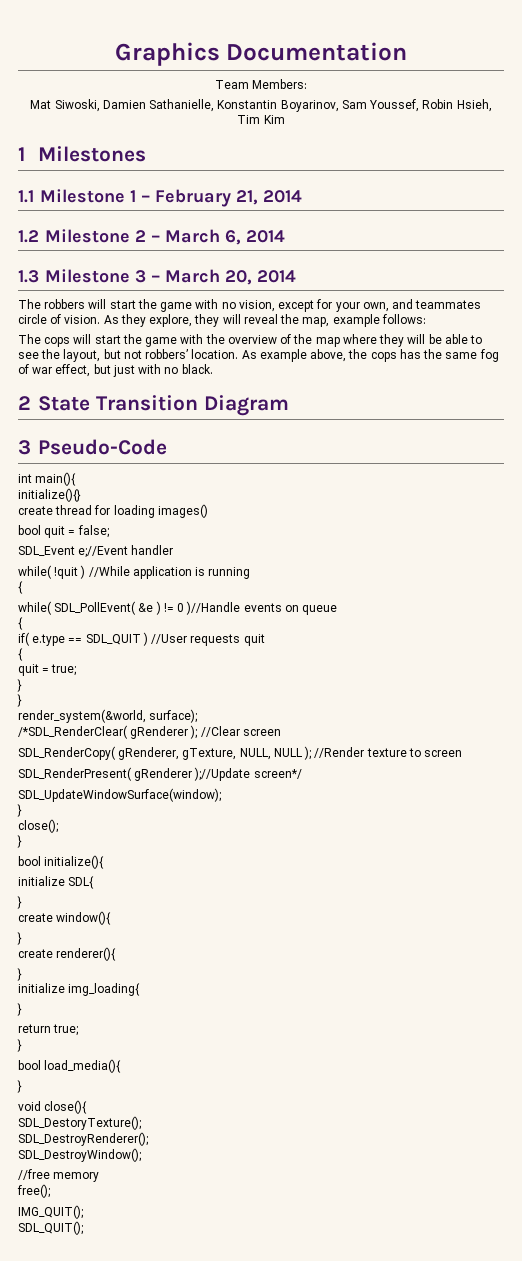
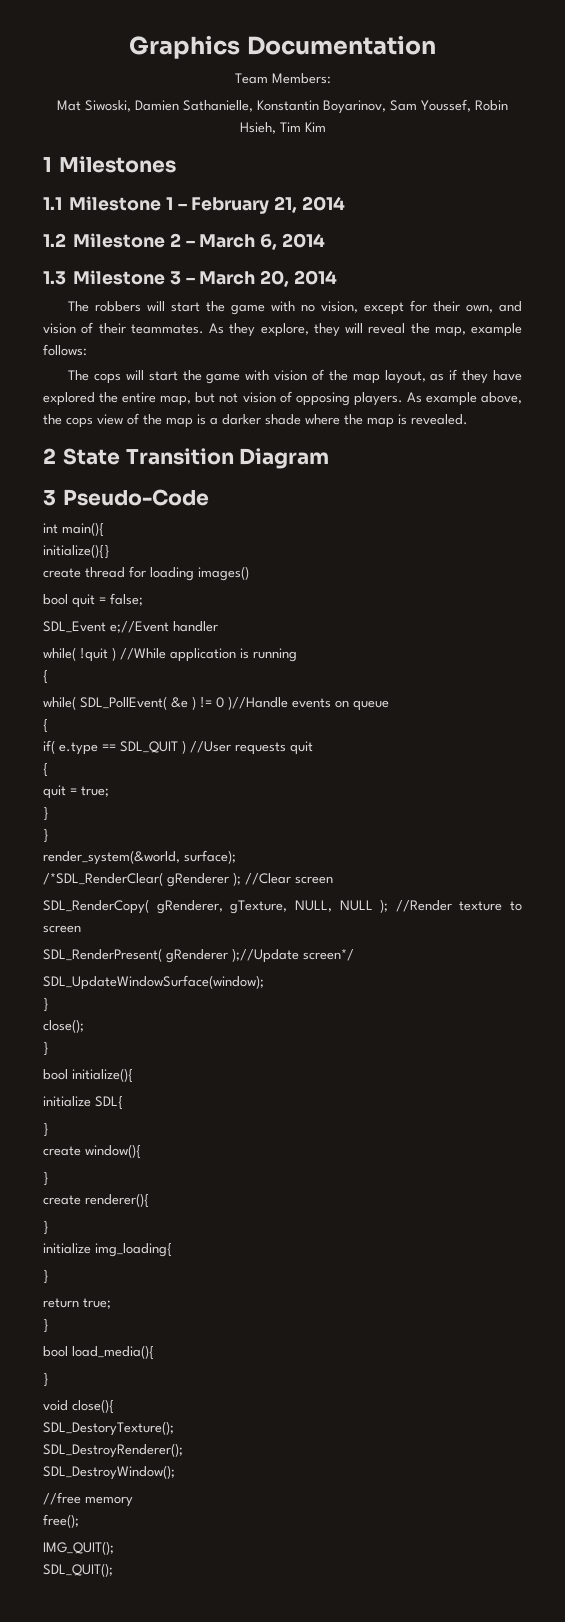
- The robbers will start the game with no vision, except for your own, and teammates circle of vision.
+ The robbers will start the game with no vision, except for their own, and vision of their teammates.
- The cops will start the game with the overview of the map where they will be able to see the layout, but not robbers’ location.
+ The cops will start the game with vision of the map layout, as if they have explored the entire map, but not vision of opposing players.
- As example above, the cops has the same fog of war effect, but just with no black.
+ As example above, the cops view of the map is a darker shade where the map is revealed.

